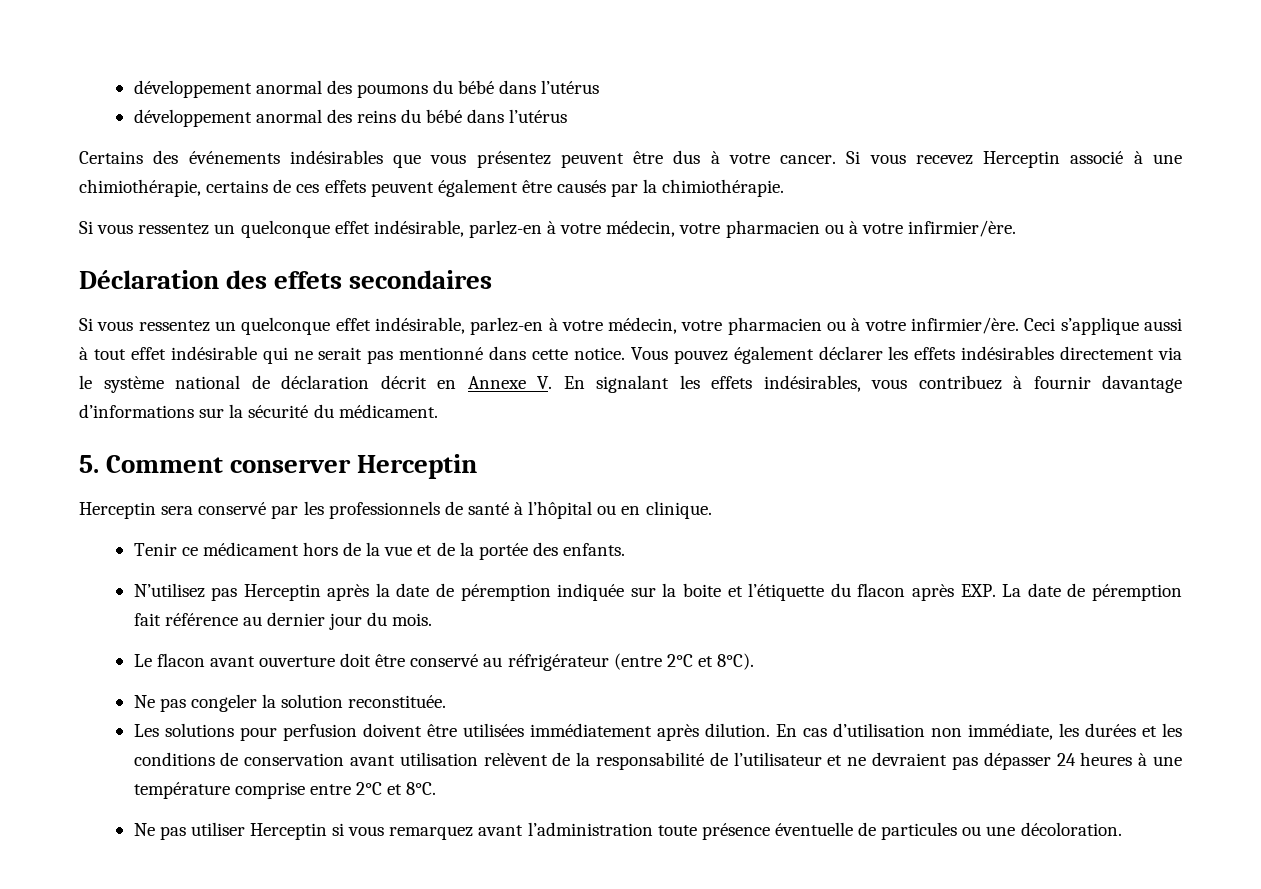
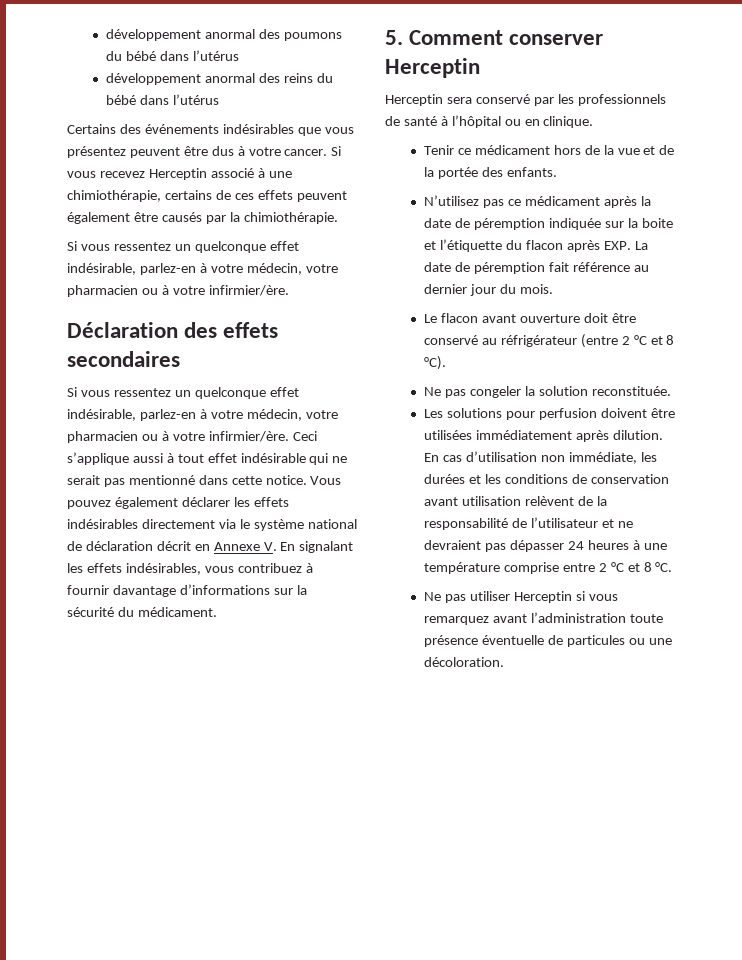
- N’utilisez pas Herceptin après la date de péremption indiquée sur la boite et l’étiquette du flacon après EXP. La date de péremption fait référence au dernier jour du mois.
+ N’utilisez pas ce médicament après la date de péremption indiquée sur la boite et l’étiquette du flacon après EXP. La date de péremption fait référence au dernier jour du mois.
- Le flacon avant ouverture doit être conservé au réfrigérateur (entre 2°C et 8°C).
+ Le flacon avant ouverture doit être conservé au réfrigérateur (entre 2 °C et 8 °C).
- En cas d’utilisation non immédiate, les durées et les conditions de conservation avant utilisation relèvent de la responsabilité de l’utilisateur et ne devraient pas dépasser 24 heures à une température comprise entre 2°C et 8°C.
+ En cas d’utilisation non immédiate, les durées et les conditions de conservation avant utilisation relèvent de la responsabilité de l’utilisateur et ne devraient pas dépasser 24 heures à une température comprise entre 2 °C et 8 °C.

